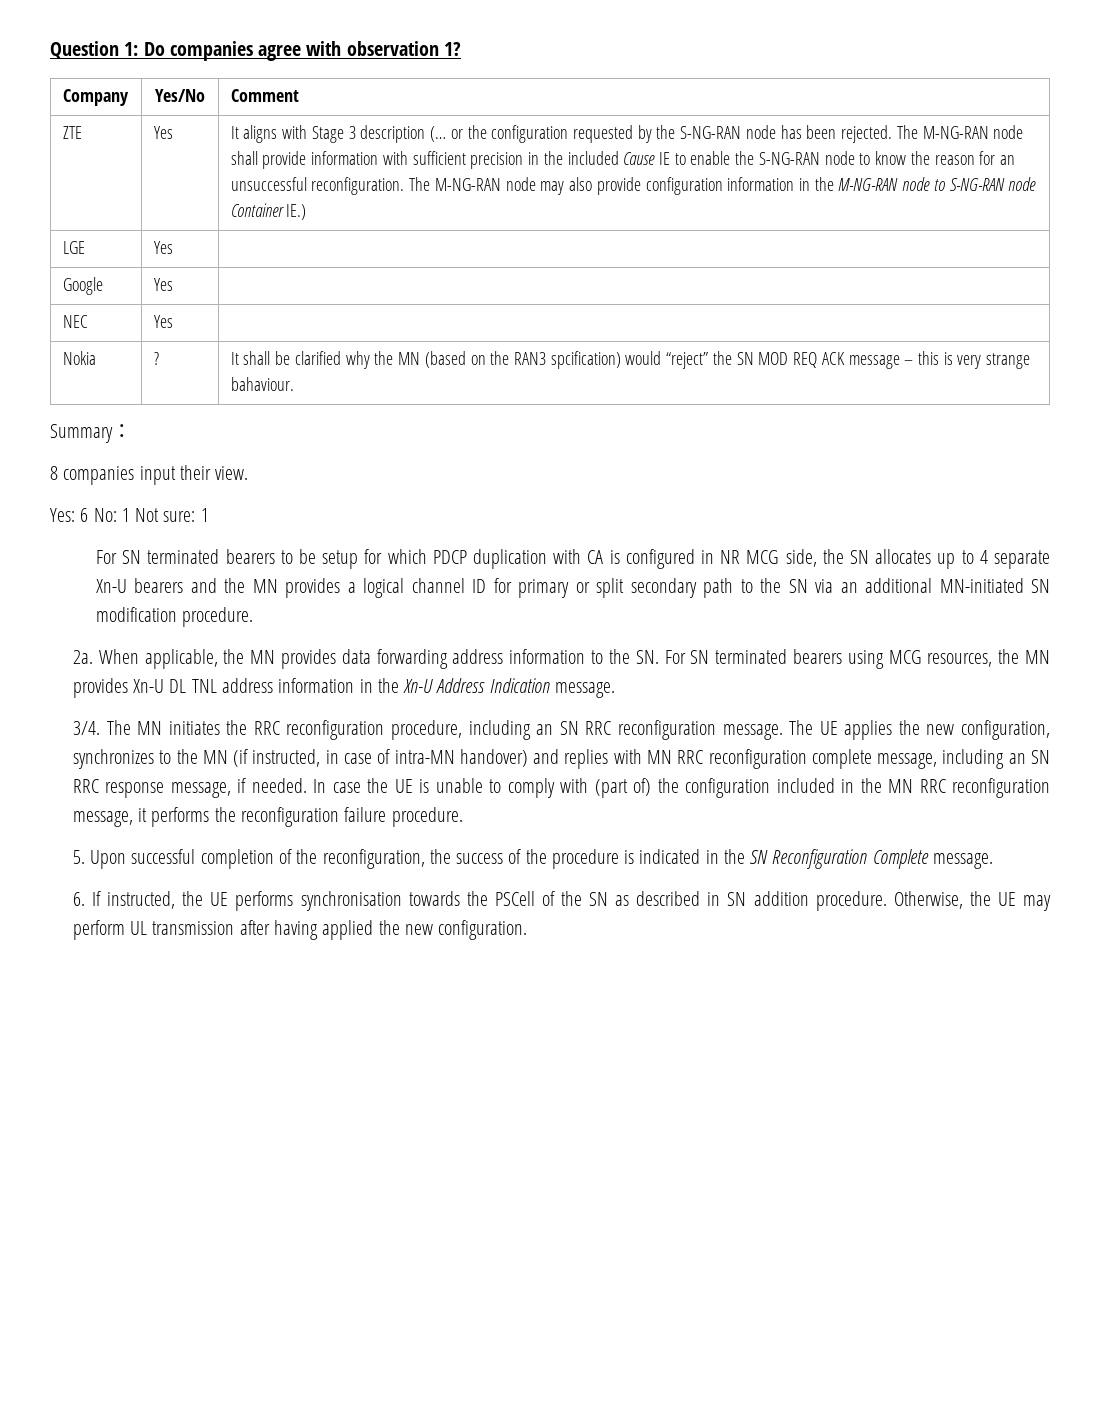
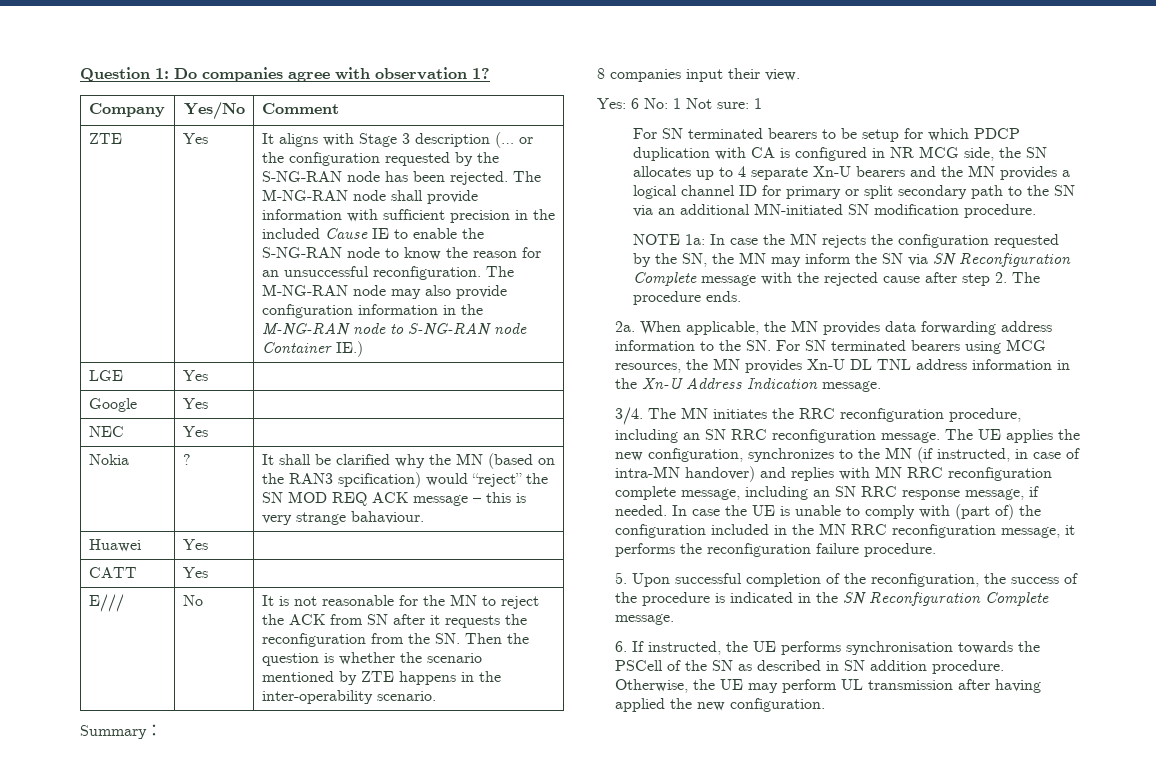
+ Huawei | Yes |
+ CATT | Yes |
+ E/// | No | It is not reasonable for the MN to reject the ACK from SN after it requests the reconfiguration from the SN. Then the question is whether the scenario mentioned by ZTE happens in the inter-operability scenario.
+ NOTE 1a: In case the MN rejects the configuration requested by the SN, the MN may inform the SN via SN Reconfiguration Complete message with the rejected cause after step 2. The procedure ends.

